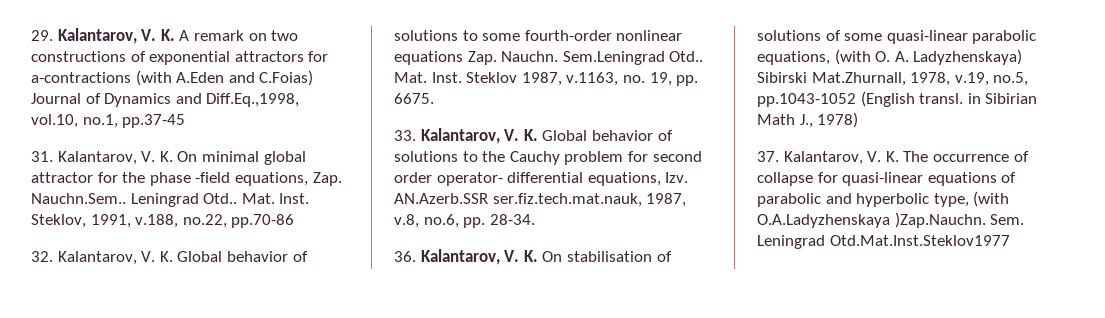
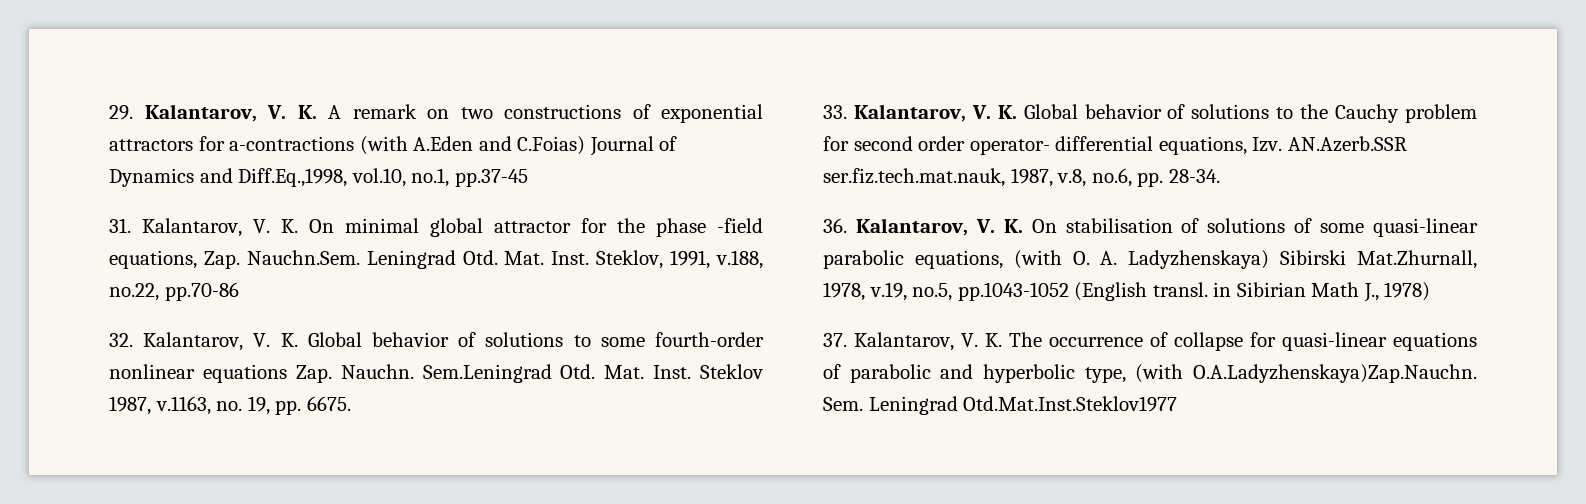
- 31. Kalantarov, V. K. On minimal global attractor for the phase -field equations, Zap. Nauchn.Sem.. Leningrad Otd.. Mat. Inst.
+ 31. Kalantarov, V. K. On minimal global attractor for the phase -field equations, Zap. Nauchn.Sem. Leningrad Otd. Mat. Inst.
- Sem.Leningrad Otd.. Mat. Inst.
+ Sem.Leningrad Otd. Mat. Inst.
- 37. Kalantarov, V. K. The occurrence of collapse for quasi-linear equations of parabolic and hyperbolic type, (with O.A.Ladyzhenskaya )Zap.Nauchn. Sem. Leningrad Otd.Mat.Inst.Steklov1977
+ 37. Kalantarov, V. K. The occurrence of collapse for quasi-linear equations of parabolic and hyperbolic type, (with O.A.Ladyzhenskaya)Zap.Nauchn. Sem. Leningrad Otd.Mat.Inst.Steklov1977

